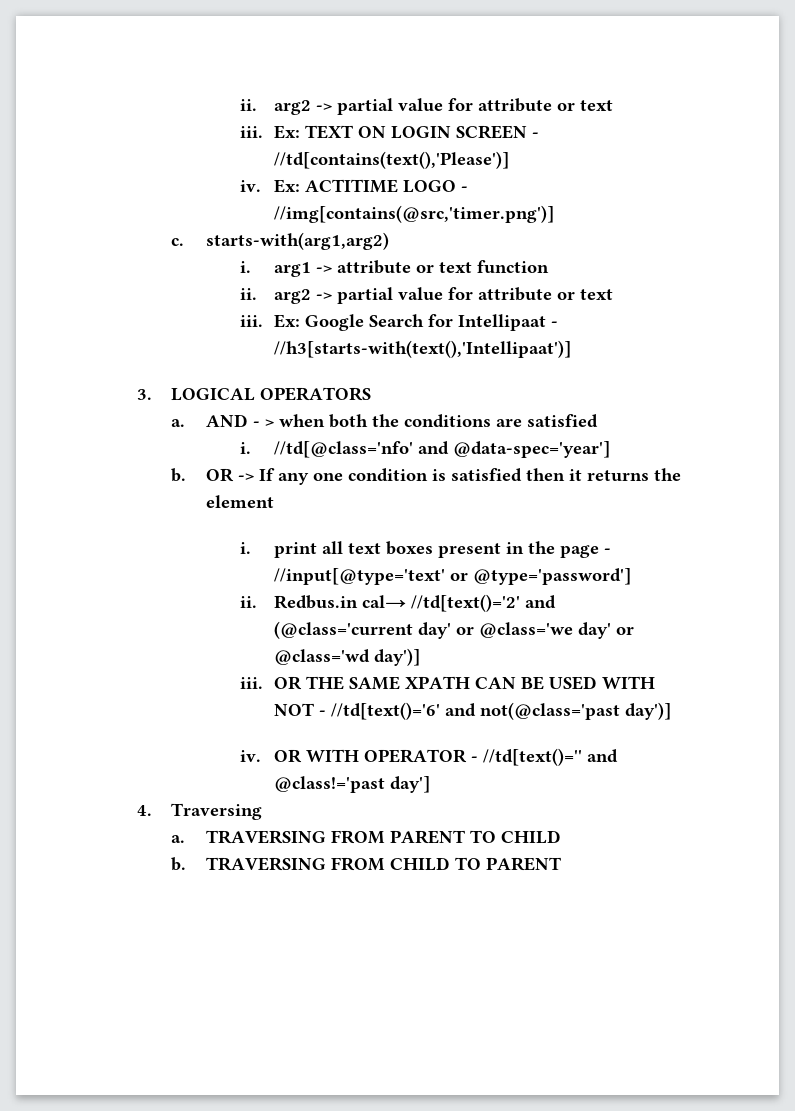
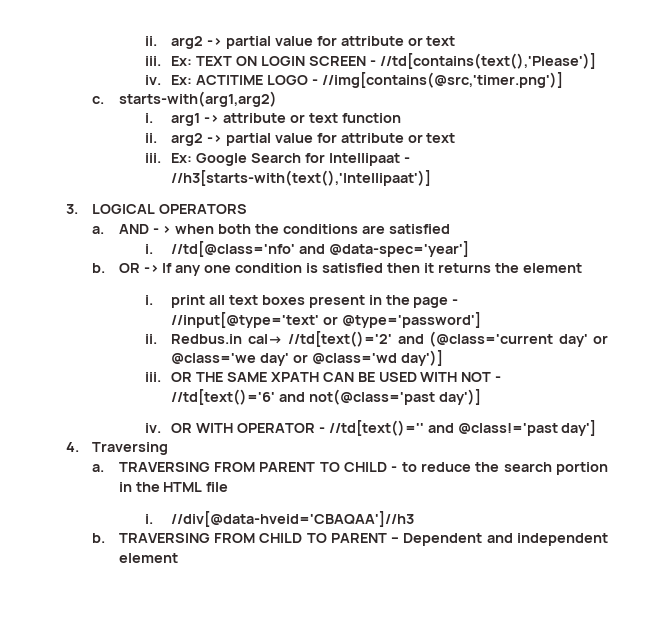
- TRAVERSING FROM PARENT TO CHILD
+ TRAVERSING FROM PARENT TO CHILD - to reduce the search portion in the HTML file
+ i. //div[@data-hveid='CBAQAA']//h3
- TRAVERSING FROM CHILD TO PARENT
+ TRAVERSING FROM CHILD TO PARENT – Dependent and independent element

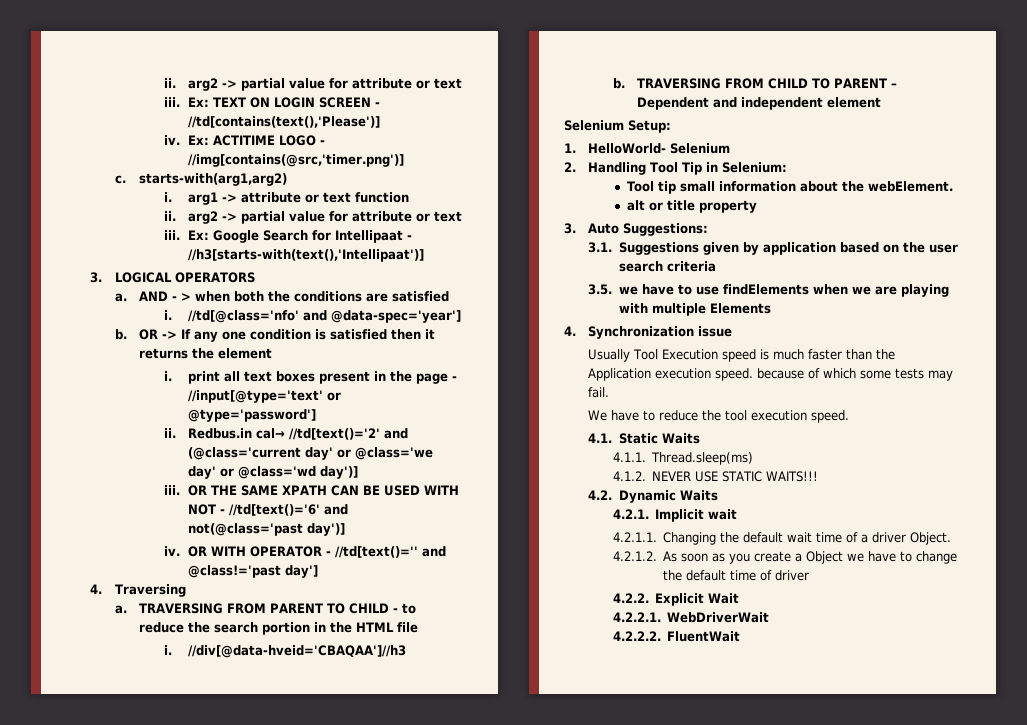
+ Selenium Setup:
+ 1. HelloWorld- Selenium
+ 2. Handling Tool Tip in Selenium:
+ Tool tip small information about the webElement.
+ alt or title property
+ 3. Auto Suggestions:
+ 3.1. Suggestions given by application based on the user search criteria
+ 3.5. we have to use findElements when we are playing with multiple Elements
+ 4. Synchronization issue
+ Usually Tool Execution speed is much faster than the Application execution speed. because of which some tests may fail.
+ We have to reduce the tool execution speed.
+ 4.1. Static Waits
+ 4.1.1. Thread.sleep(ms)
+ 4.1.2. NEVER USE STATIC WAITS!!!
+ 4.2. Dynamic Waits
+ 4.2.1. Implicit wait
+ 4.2.1.1. Changing the default wait time of a driver Object.
+ 4.2.1.2. As soon as you create a Object we have to change the default time of driver
+ 4.2.2. Explicit Wait
+ 4.2.2.1. WebDriverWait
+ 4.2.2.2. FluentWait

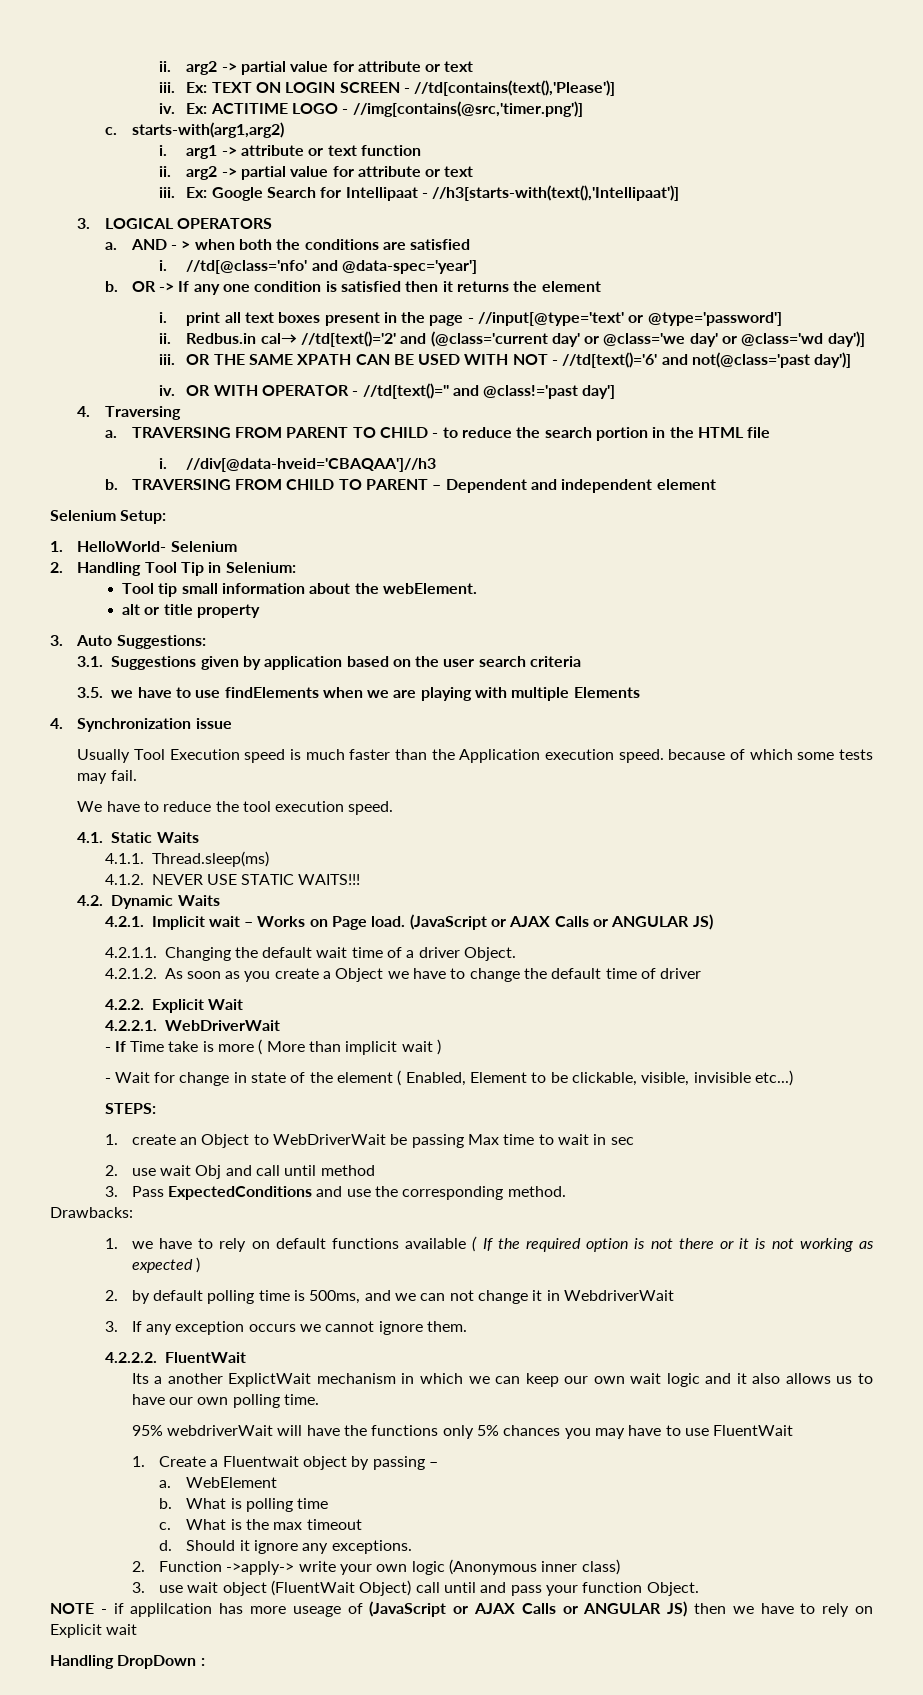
- 4.2.1. Implicit wait
+ 4.2.1. Implicit wait – Works on Page load. (JavaScript or AJAX Calls or ANGULAR JS)
+ - If Time take is more ( More than implicit wait )
+ - Wait for change in state of the element ( Enabled, Element to be clickable, visible, invisible etc...)
+ STEPS:
+ 1. create an Object to WebDriverWait be passing Max time to wait in sec
+ 2. use wait Obj and call until method
+ 3. Pass ExpectedConditions and use the corresponding method.
+ Drawbacks:
+ 1. we have to rely on default functions available ( If the required option is not there or it is not working as expected )
+ 2. by default polling time is 500ms, and we can not change it in WebdriverWait
+ 3. If any exception occurs we cannot ignore them.
  4.2.2.2. FluentWait
+ Its a another ExplictWait mechanism in which we can keep our own wait logic and it also allows us to have our own polling time.
+ 95% webdriverWait will have the functions only 5% chances you may have to use FluentWait
+ 1. Create a Fluentwait object by passing –
+ a. WebElement
+ b. What is polling time
+ c. What is the max timeout
+ d. Should it ignore any exceptions.
+ 2. Function ->apply-> write your own logic (Anonymous inner class)
+ 3. use wait object (FluentWait Object) call until and pass your function Object.
+ NOTE - if applilcation has more useage of (JavaScript or AJAX Calls or ANGULAR JS) then we have to rely on Explicit wait
+ Handling DropDown :

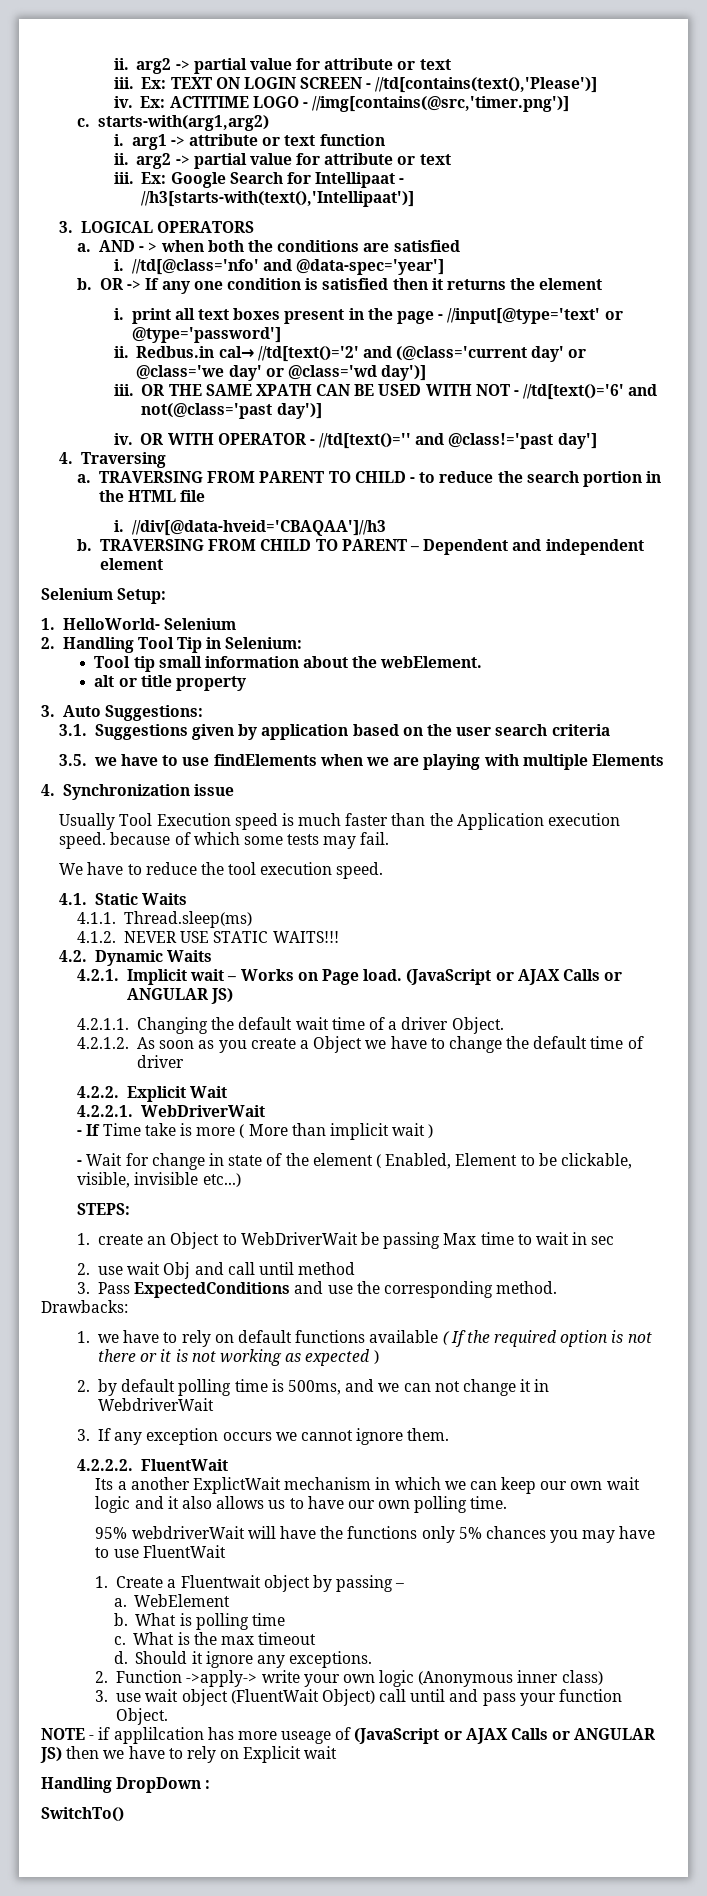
+ SwitchTo()

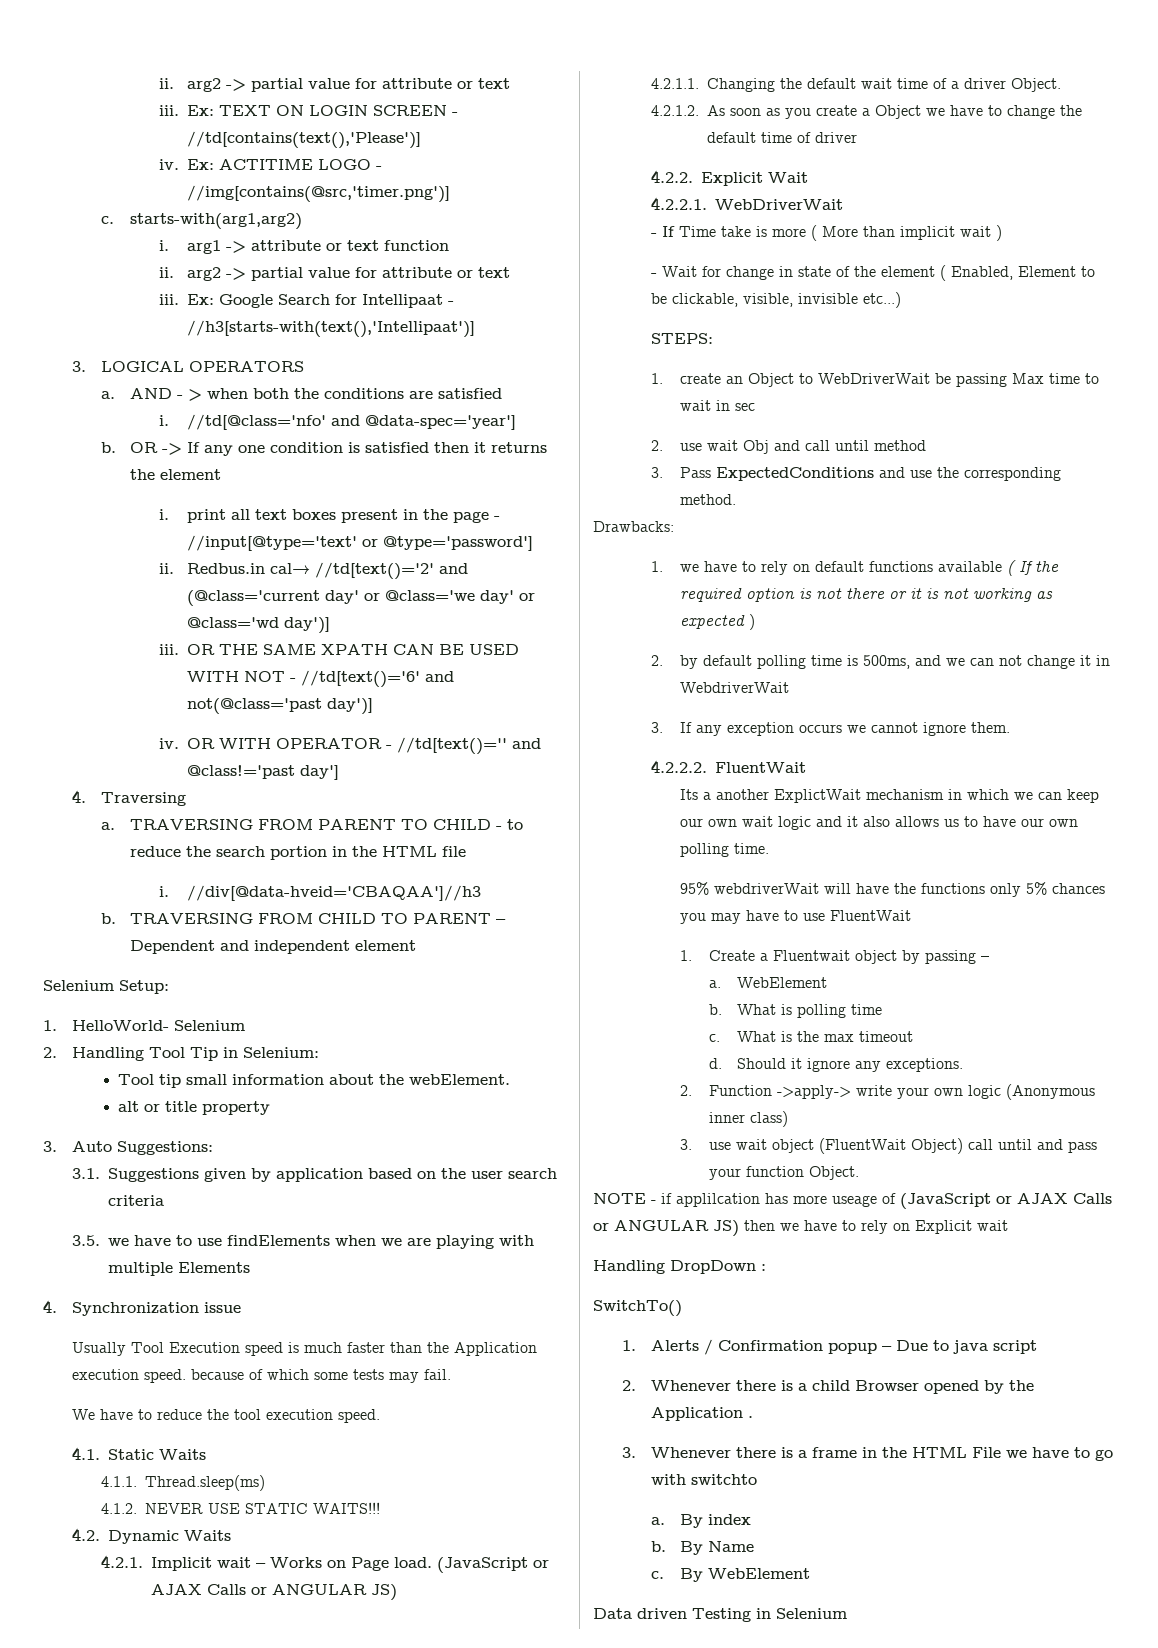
+ 1. Alerts / Confirmation popup – Due to java script
+ 2. Whenever there is a child Browser opened by the Application .
+ 3. Whenever there is a frame in the HTML File we have to go with switchto
+ a. By index
+ b. By Name
+ c. By WebElement
+ Data driven Testing in Selenium

